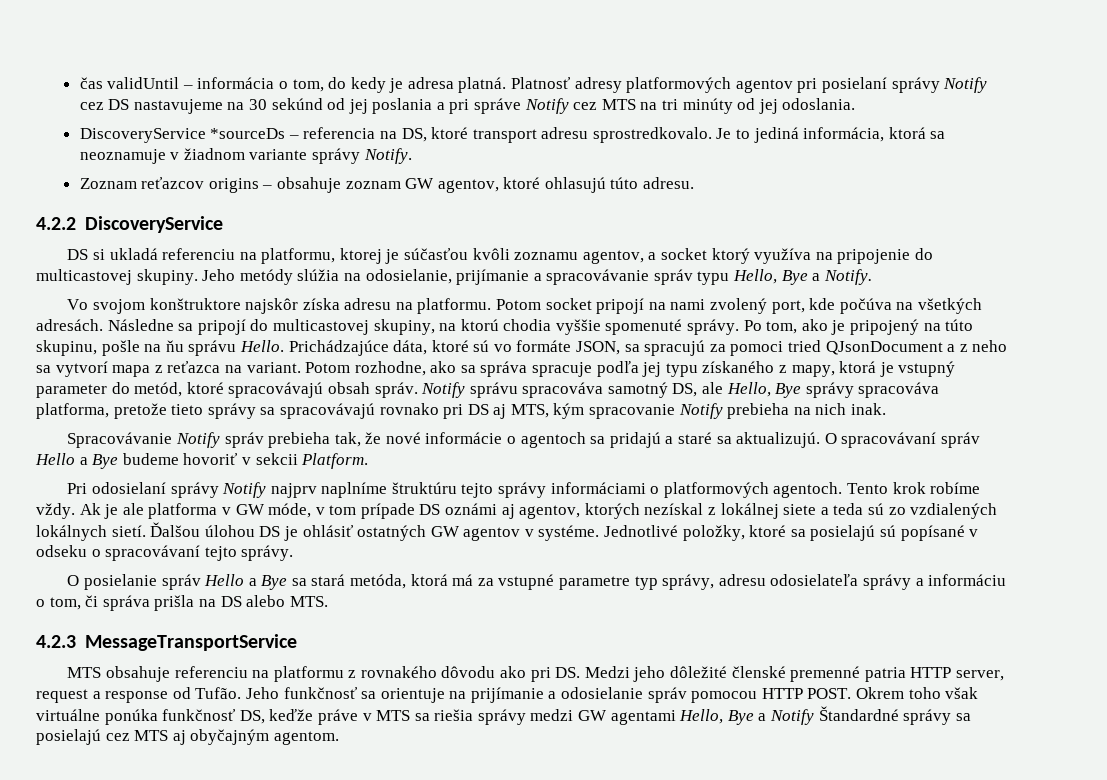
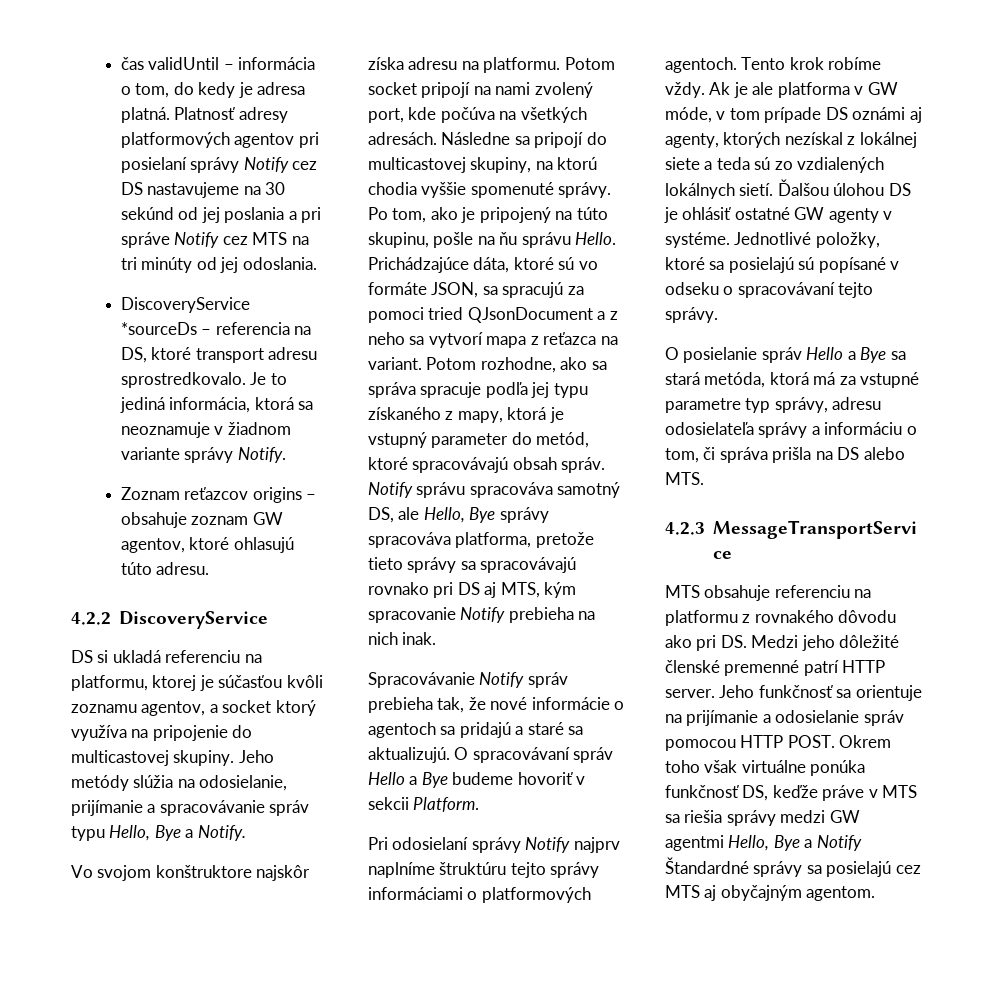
- Ak je ale platforma v GW móde, v tom prípade DS oznámi aj agentov, ktorých nezískal z lokálnej siete a teda sú zo vzdialených lokálnych sietí.
+ Ak je ale platforma v GW móde, v tom prípade DS oznámi aj agenty, ktorých nezískal z lokálnej siete a teda sú zo vzdialených lokálnych sietí.
- Ďalšou úlohou DS je ohlásiť ostatných GW agentov v systéme.
+ Ďalšou úlohou DS je ohlásiť ostatné GW agenty v systéme.
- MTS obsahuje referenciu na platformu z rovnakého dôvodu ako pri DS. Medzi jeho dôležité členské premenné patria HTTP server, request a response od Tufão.
+ MTS obsahuje referenciu na platformu z rovnakého dôvodu ako pri DS. Medzi jeho dôležité členské premenné patrí HTTP server.
- Okrem toho však virtuálne ponúka funkčnosť DS, keďže práve v MTS sa riešia správy medzi GW agentami Hello, Bye a Notify Štandardné správy sa posielajú cez MTS aj obyčajným agentom.
+ Okrem toho však virtuálne ponúka funkčnosť DS, keďže práve v MTS sa riešia správy medzi GW agentmi Hello, Bye a Notify Štandardné správy sa posielajú cez MTS aj obyčajným agentom.

